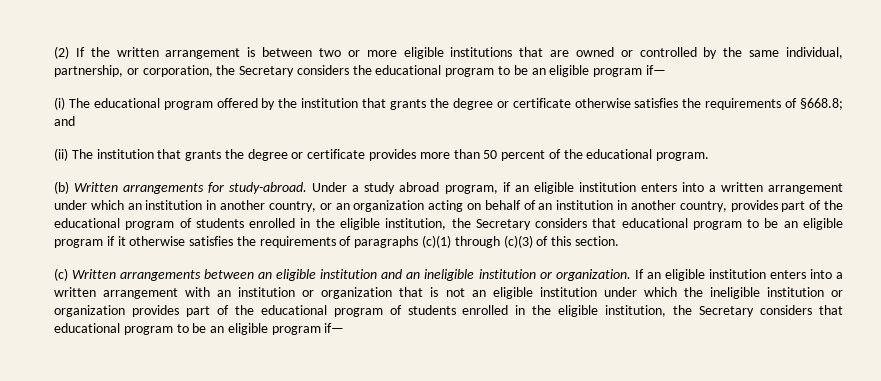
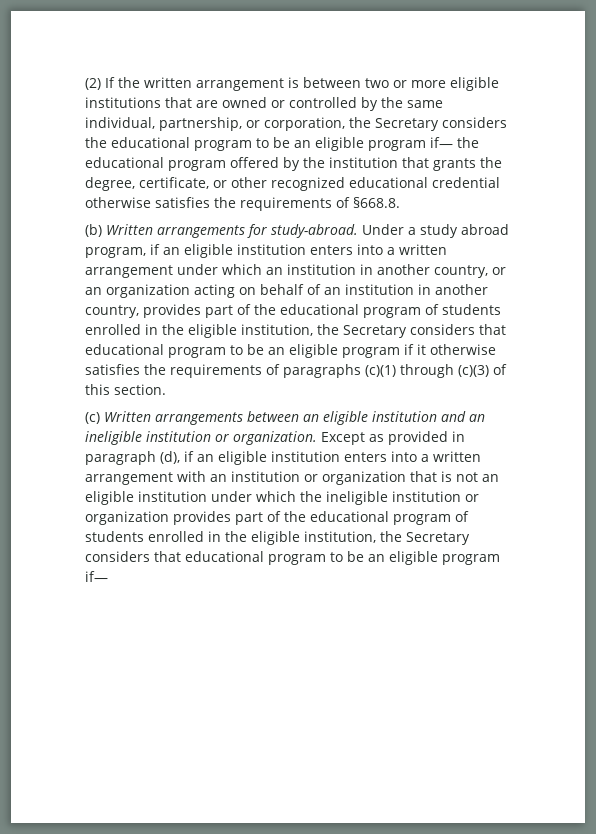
- (2) If the written arrangement is between two or more eligible institutions that are owned or controlled by the same individual, partnership, or corporation, the Secretary considers the educational program to be an eligible program if—
- (i) The educational program offered by the institution that grants the degree or certificate otherwise satisfies the requirements of §668.8; and
- (ii) The institution that grants the degree or certificate provides more than 50 percent of the educational program.
+ (2) If the written arrangement is between two or more eligible institutions that are owned or controlled by the same individual, partnership, or corporation, the Secretary considers the educational program to be an eligible program if— the educational program offered by the institution that grants the degree, certificate, or other recognized educational credential otherwise satisfies the requirements of §668.8.
- If an eligible institution enters into a written arrangement with an institution or organization that is not an eligible institution under which the ineligible institution or organization provides part of the educational program of students enrolled in the eligible institution, the Secretary considers that educational program to be an eligible program if—
+ Except as provided in paragraph (d), if an eligible institution enters into a written arrangement with an institution or organization that is not an eligible institution under which the ineligible institution or organization provides part of the educational program of students enrolled in the eligible institution, the Secretary considers that educational program to be an eligible program if—

